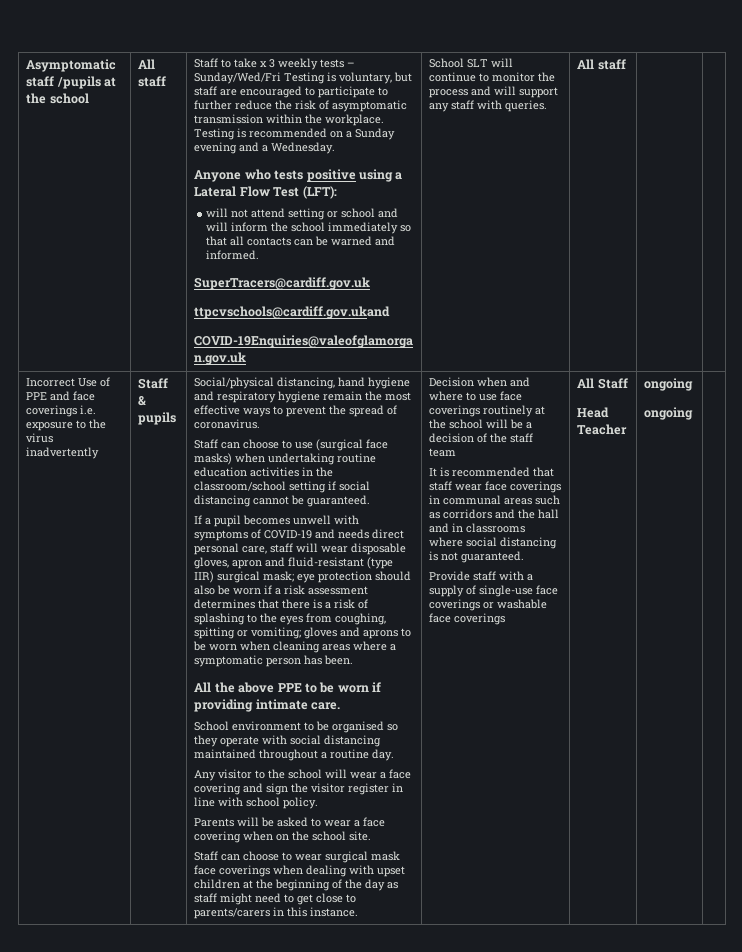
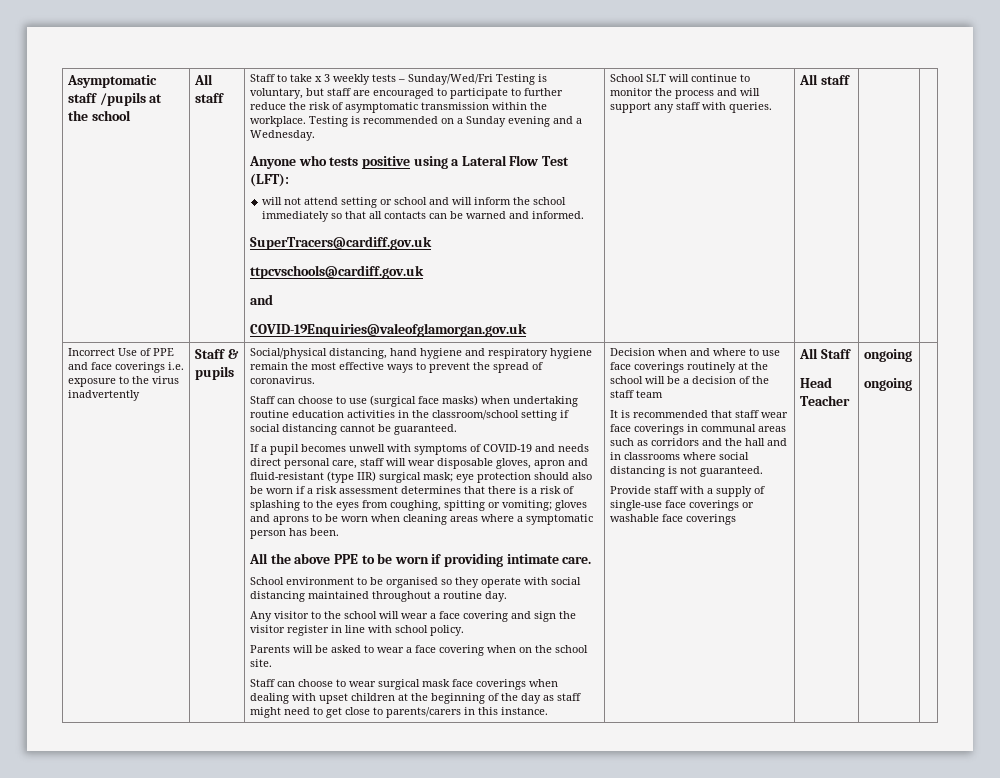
- ttpcvschools@cardiff.gov.ukand
+ ttpcvschools@cardiff.gov.uk
+ and

